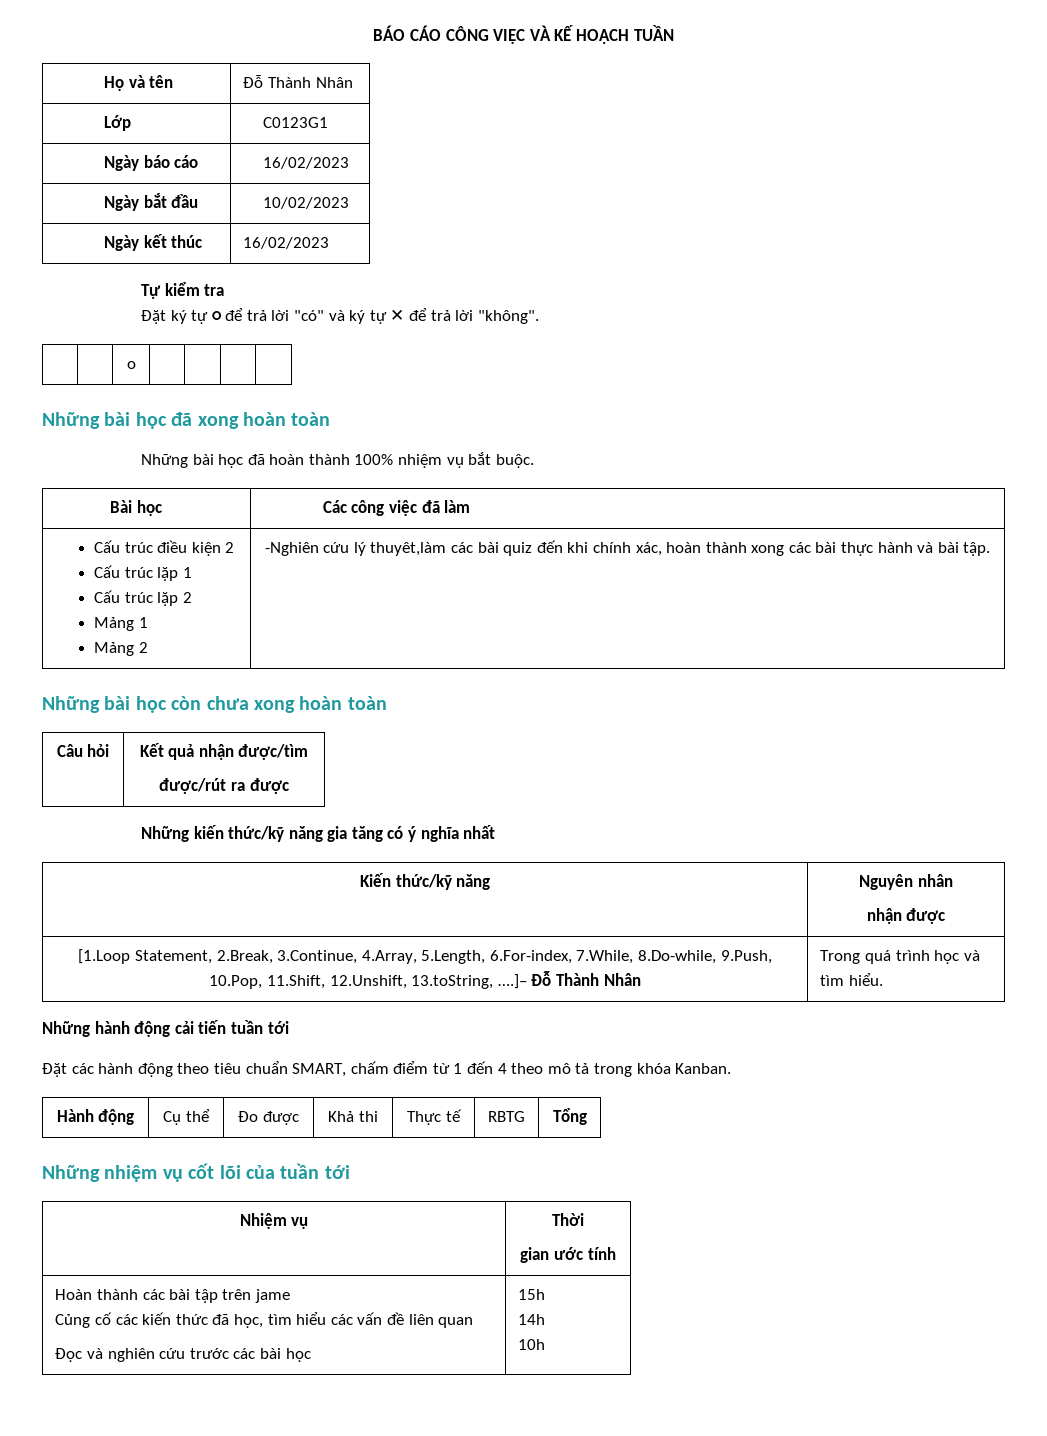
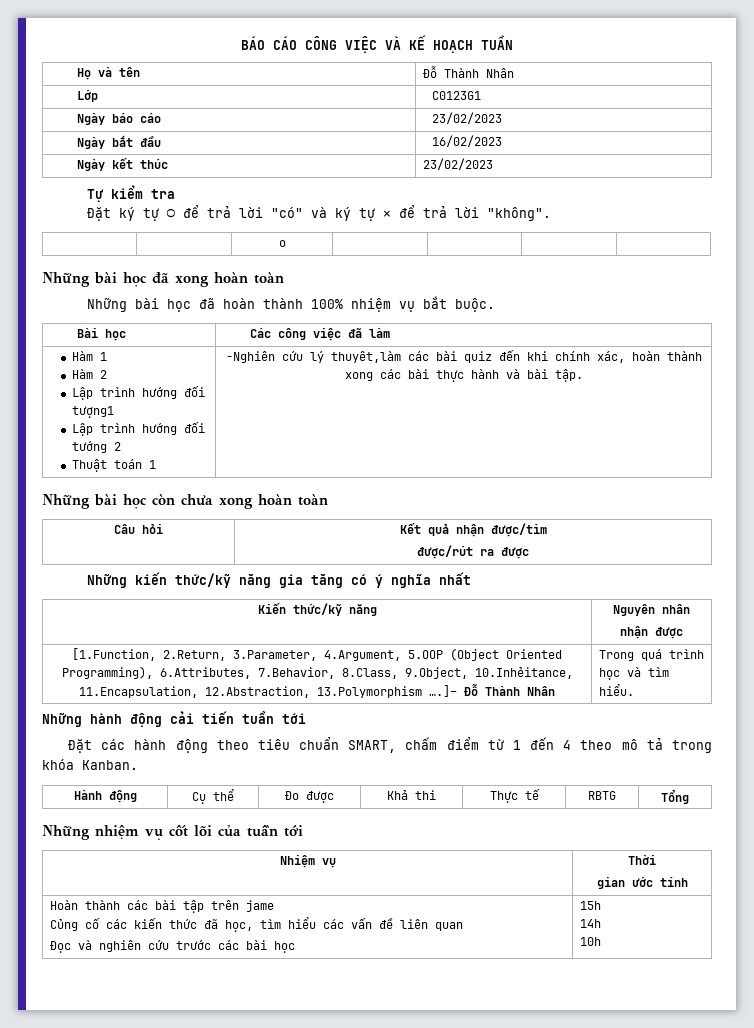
- Ngày báo cáo | 16/02/2023
+ Ngày báo cáo | 23/02/2023
- Ngày bắt đầu | 10/02/2023
+ Ngày bắt đầu | 16/02/2023
- Ngày kết thúc | 16/02/2023
+ Ngày kết thúc | 23/02/2023
- Cấu trúc điều kiện 2
- Cấu trúc lặp 1
- Cấu trúc lặp 2
- Mảng 1
- Mảng 2 | -Nghiên cứu lý thuyêt,làm các bài quiz đến khi chính xác, hoàn thành xong các bài thực hành và bài tập.
+ Hàm 1
+ Hàm 2
+ Lập trình hướng đối tượng1
+ Lập trình hướng đối tướng 2
+ Thuật toán 1 | -Nghiên cứu lý thuyêt,làm các bài quiz đến khi chính xác, hoàn thành xong các bài thực hành và bài tập.
- [1.Loop Statement, 2.Break, 3.Continue, 4.Array, 5.Length, 6.For-index, 7.While, 8.Do-while, 9.Push, 10.Pop, 11.Shift, 12.Unshift, 13.toString, ….]– Đỗ Thành Nhân | Trong quá trình học và tìm hiểu.
+ [1.Function, 2.Return, 3.Parameter, 4.Argument, 5.OOP (Object Oriented Programming), 6.Attributes, 7.Behavior, 8.Class, 9.Object, 10.Inhẻitance, 11.Encapsulation, 12.Abstraction, 13.Polymorphism ….]– Đỗ Thành Nhân | Trong quá trình học và tìm hiểu.

